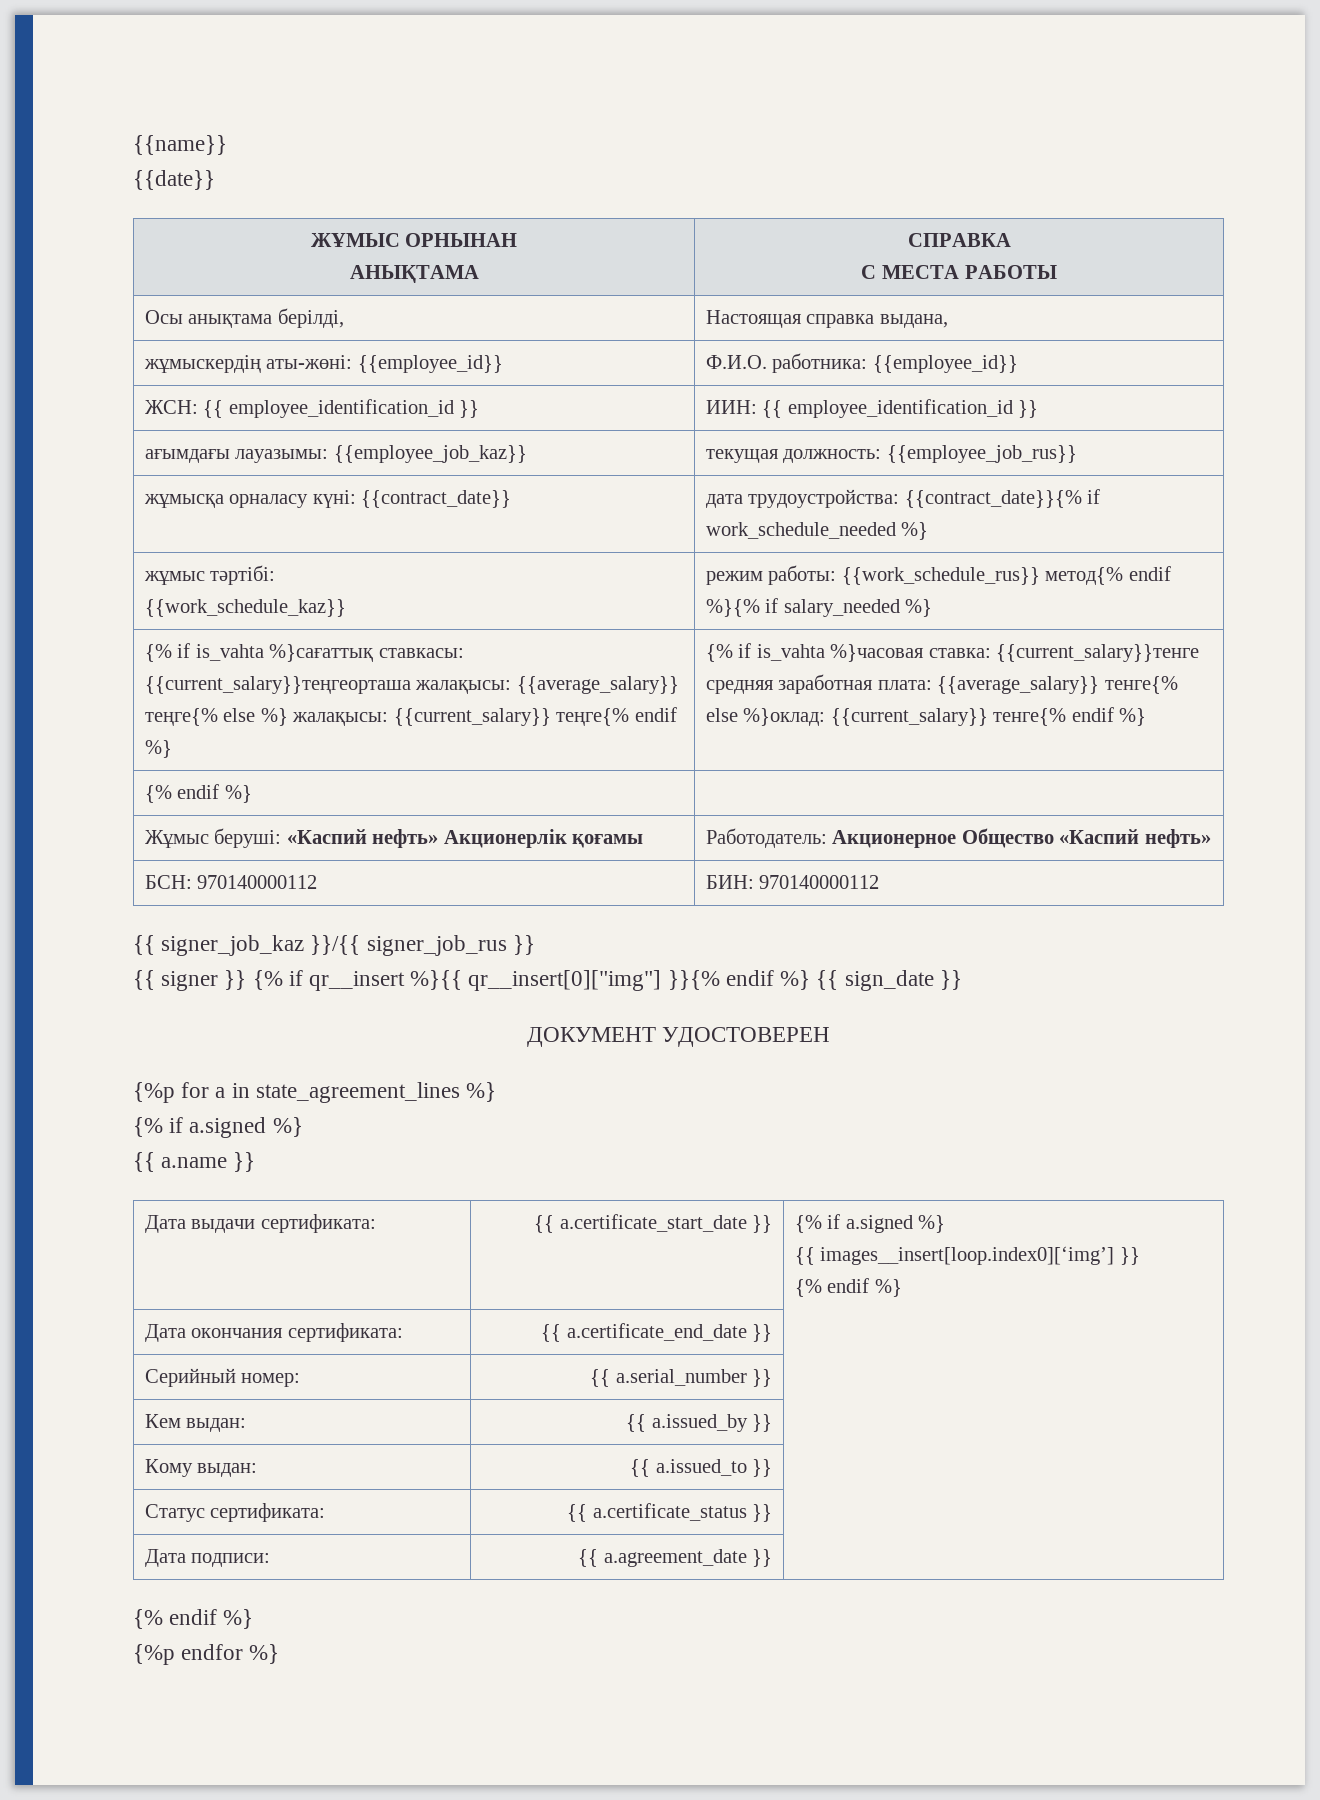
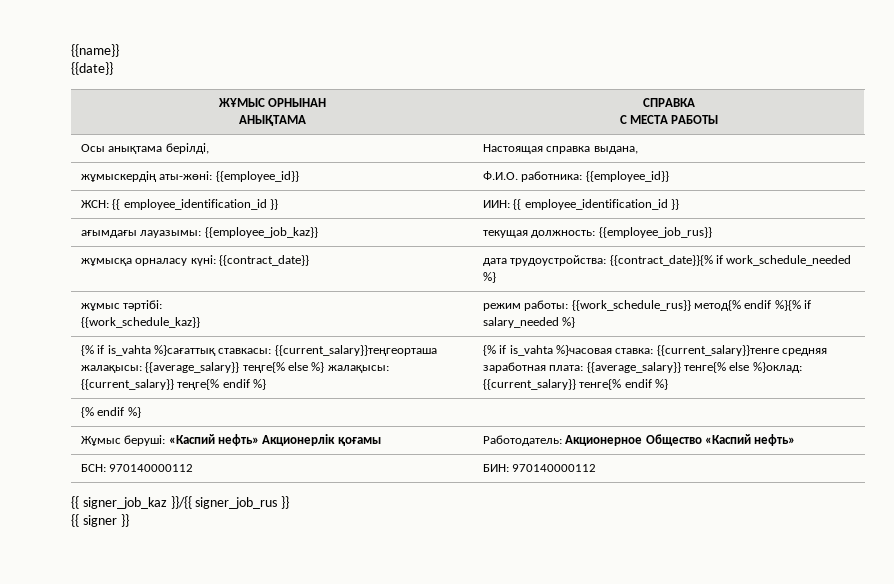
- {{ signer }} {% if qr__insert %}{{ qr__insert[0]["img"] }}{% endif %} {{ sign_date }}
- ДОКУМЕНТ УДОСТОВЕРЕН
- {%p for a in state_agreement_lines %}
- {% if a.signed %}
- {{ a.name }}
- Дата выдачи сертификата: | {{ a.certificate_start_date }} | {% if a.signed %}
- {{ images__insert[loop.index0][‘img’] }}
- {% endif %}
- Дата окончания сертификата: | {{ a.certificate_end_date }} |
- Серийный номер: | {{ a.serial_number }} |
- Кем выдан: | {{ a.issued_by }} |
- Кому выдан: | {{ a.issued_to }} |
- Статус сертификата: | {{ a.certificate_status }} |
- Дата подписи: | {{ a.agreement_date }} |
- {% endif %}
- {%p endfor %}
+ {{ signer }}

